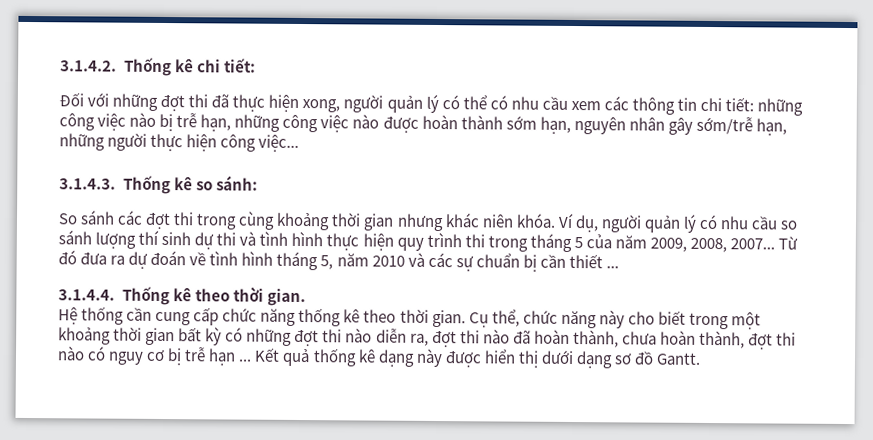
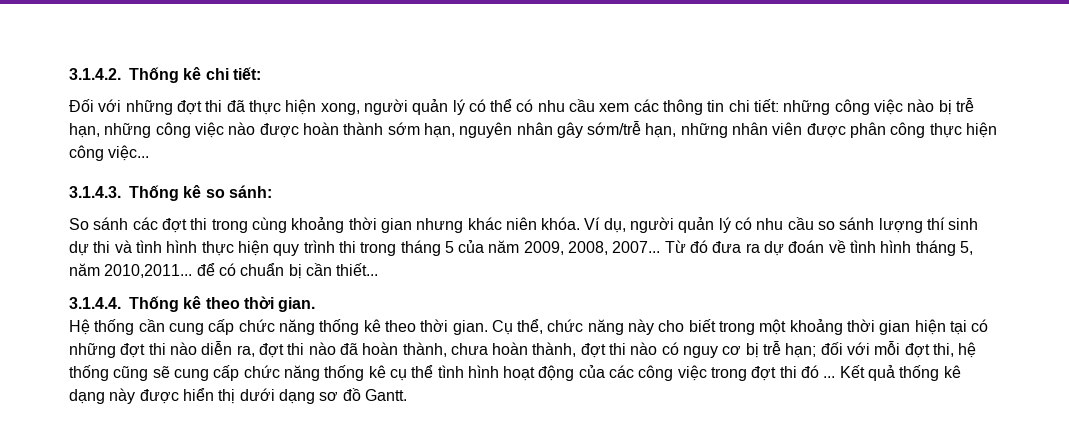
- Đối với những đợt thi đã thực hiện xong, người quản lý có thể có nhu cầu xem các thông tin chi tiết: những công việc nào bị trễ hạn, những công việc nào được hoàn thành sớm hạn, nguyên nhân gây sớm/trễ hạn, những người thực hiện công việc...
+ Đối với những đợt thi đã thực hiện xong, người quản lý có thể có nhu cầu xem các thông tin chi tiết: những công việc nào bị trễ hạn, những công việc nào được hoàn thành sớm hạn, nguyên nhân gây sớm/trễ hạn, những nhân viên được phân công thực hiện công việc...
- Từ đó đưa ra dự đoán về tình hình tháng 5, năm 2010 và các sự chuẩn bị cần thiết ...
+ Từ đó đưa ra dự đoán về tình hình tháng 5, năm 2010,2011... để có chuẩn bị cần thiết...
- Cụ thể, chức năng này cho biết trong một khoảng thời gian bất kỳ có những đợt thi nào diễn ra, đợt thi nào đã hoàn thành, chưa hoàn thành, đợt thi nào có nguy cơ bị trễ hạn ...
+ Cụ thể, chức năng này cho biết trong một khoảng thời gian hiện tại có những đợt thi nào diễn ra, đợt thi nào đã hoàn thành, chưa hoàn thành, đợt thi nào có nguy cơ bị trễ hạn; đối với mỗi đợt thi, hệ thống cũng sẽ cung cấp chức năng thống kê cụ thể tình hình hoạt động của các công việc trong đợt thi đó ...

